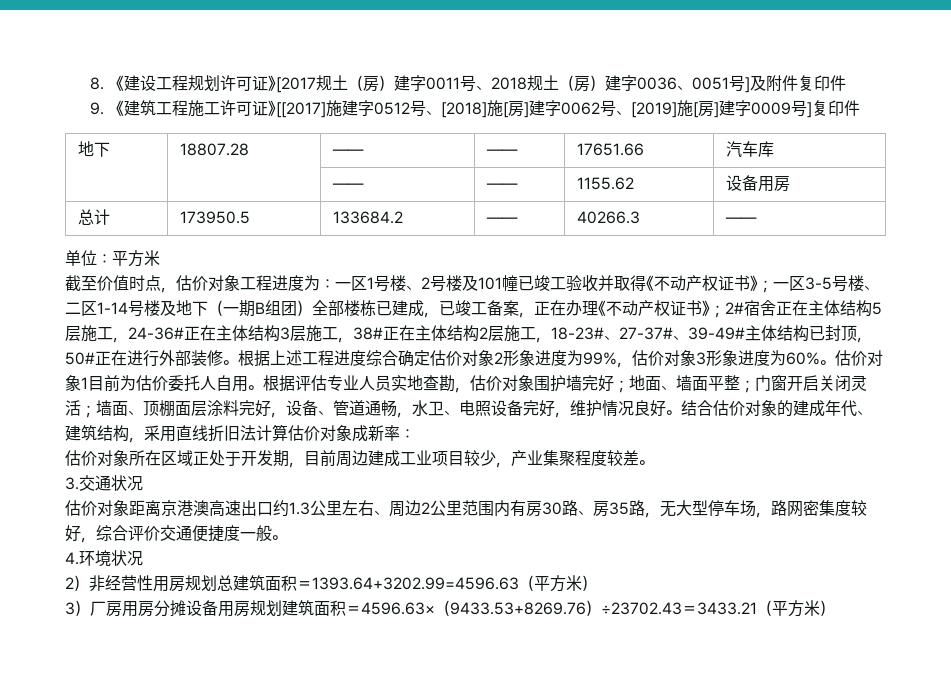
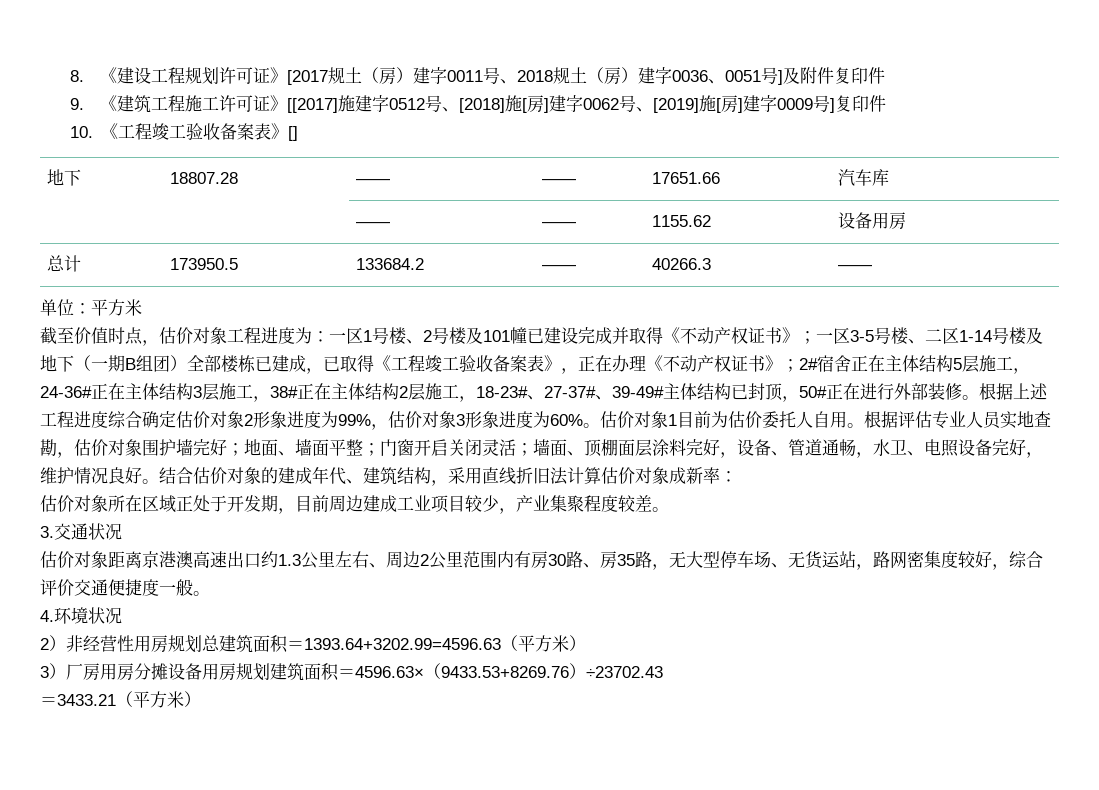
+ 10.《工程竣工验收备案表》[]
- 一区1号楼、2号楼及101幢已竣工验收并取得《不动产权证书》；
+ 一区1号楼、2号楼及101幢已建设完成并取得《不动产权证书》；
- 一区3-5号楼、二区1-14号楼及地下（一期B组团）全部楼栋已建成，已竣工备案，正在办理《不动产权证书》；
+ 一区3-5号楼、二区1-14号楼及地下（一期B组团）全部楼栋已建成，已取得《工程竣工验收备案表》，正在办理《不动产权证书》；
- 估价对象距离京港澳高速出口约1.3公里左右、周边2公里范围内有房30路、房35路，无大型停车场，路网密集度较好，综合评价交通便捷度一般。
+ 估价对象距离京港澳高速出口约1.3公里左右、周边2公里范围内有房30路、房35路，无大型停车场、无货运站，路网密集度较好，综合评价交通便捷度一般。
- 3）厂房用房分摊设备用房规划建筑面积＝4596.63×（9433.53+8269.76）÷23702.43＝3433.21（平方米）
+ 3）厂房用房分摊设备用房规划建筑面积＝4596.63×（9433.53+8269.76）÷23702.43
+ ＝3433.21（平方米）

